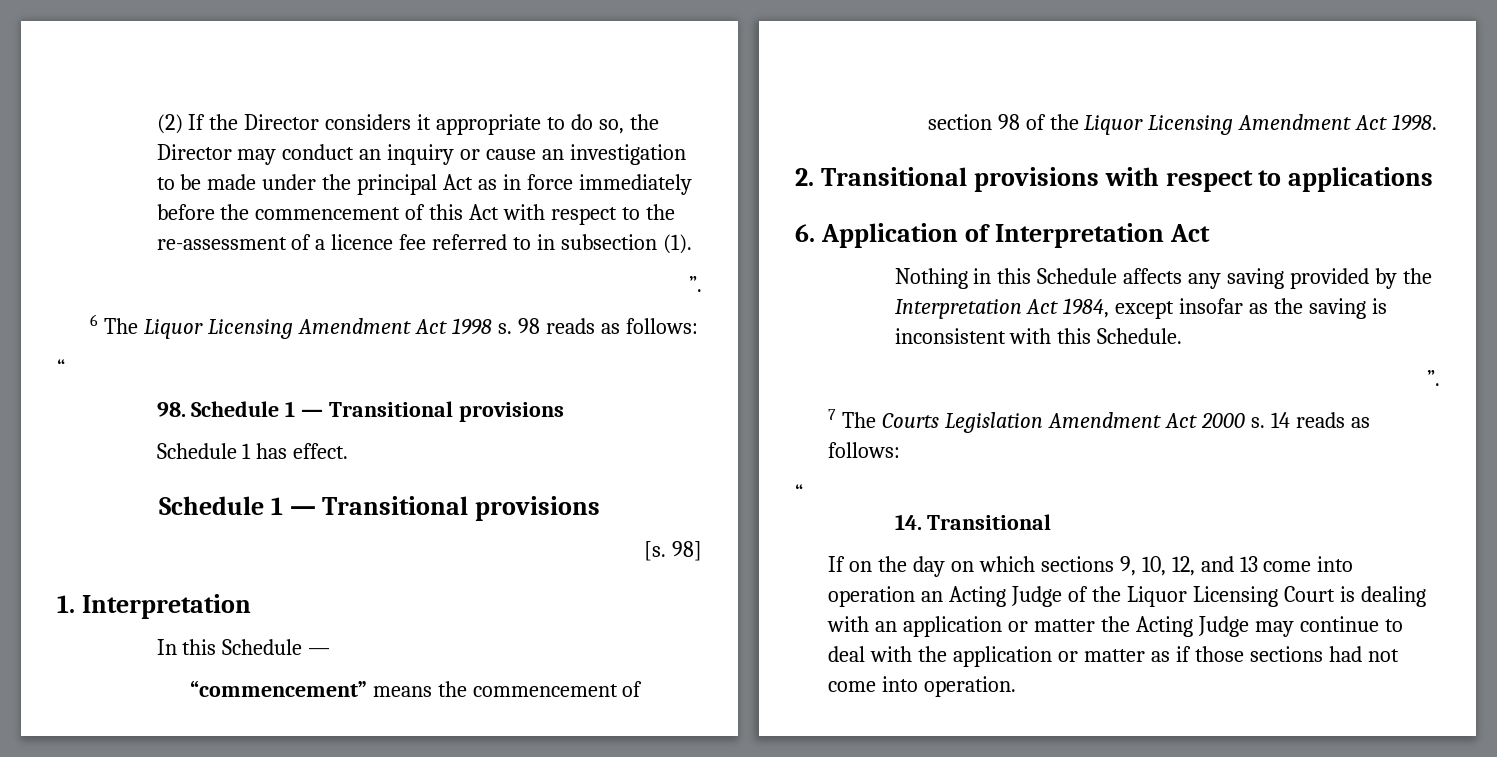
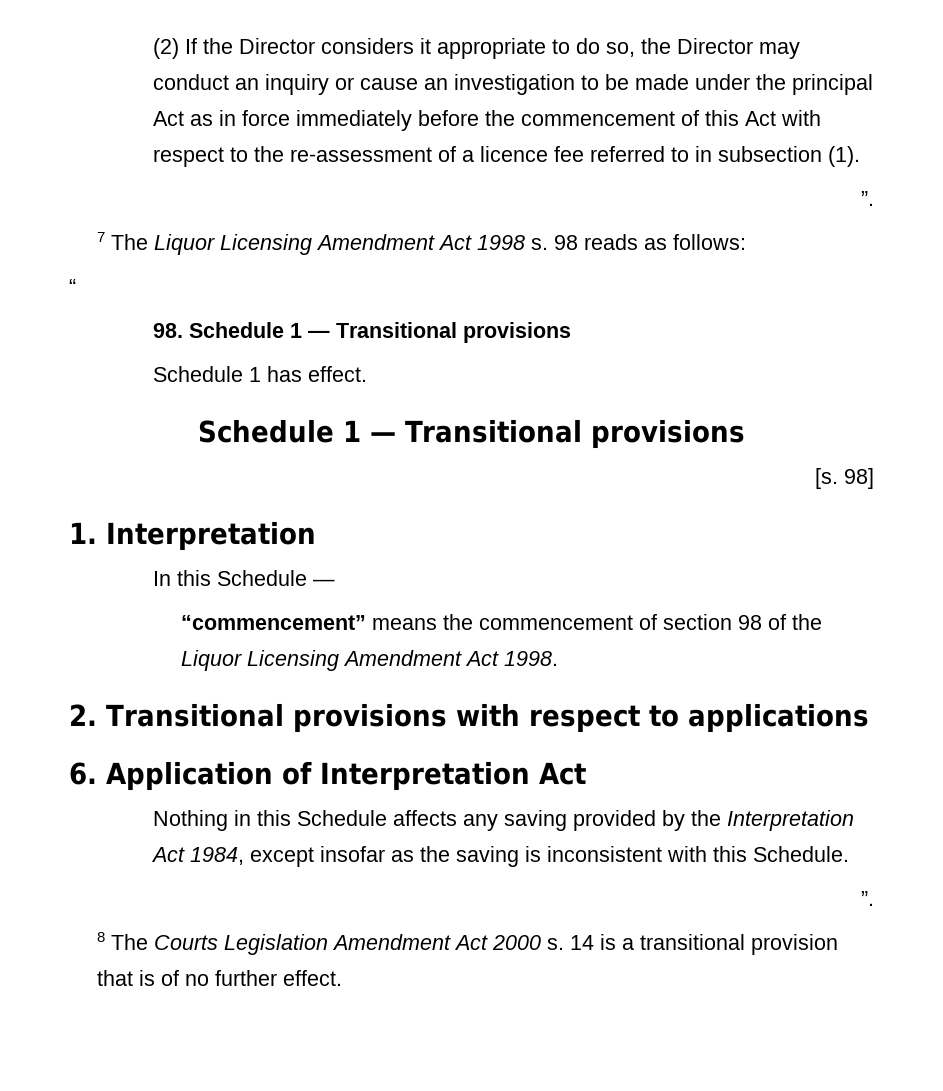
- 6 The Liquor Licensing Amendment Act 1998 s.
+ 7 The Liquor Licensing Amendment Act 1998 s.
- 7 The Courts Legislation Amendment Act 2000 s.
+ 8 The Courts Legislation Amendment Act 2000 s.
- 14 reads as follows:
- “
- 14. Transitional
- If on the day on which sections 9, 10, 12, and 13 come into operation an Acting Judge of the Liquor Licensing Court is dealing with an application or matter the Acting Judge may continue to deal with the application or matter as if those sections had not come into operation.
+ 14 is a transitional provision that is of no further effect.

